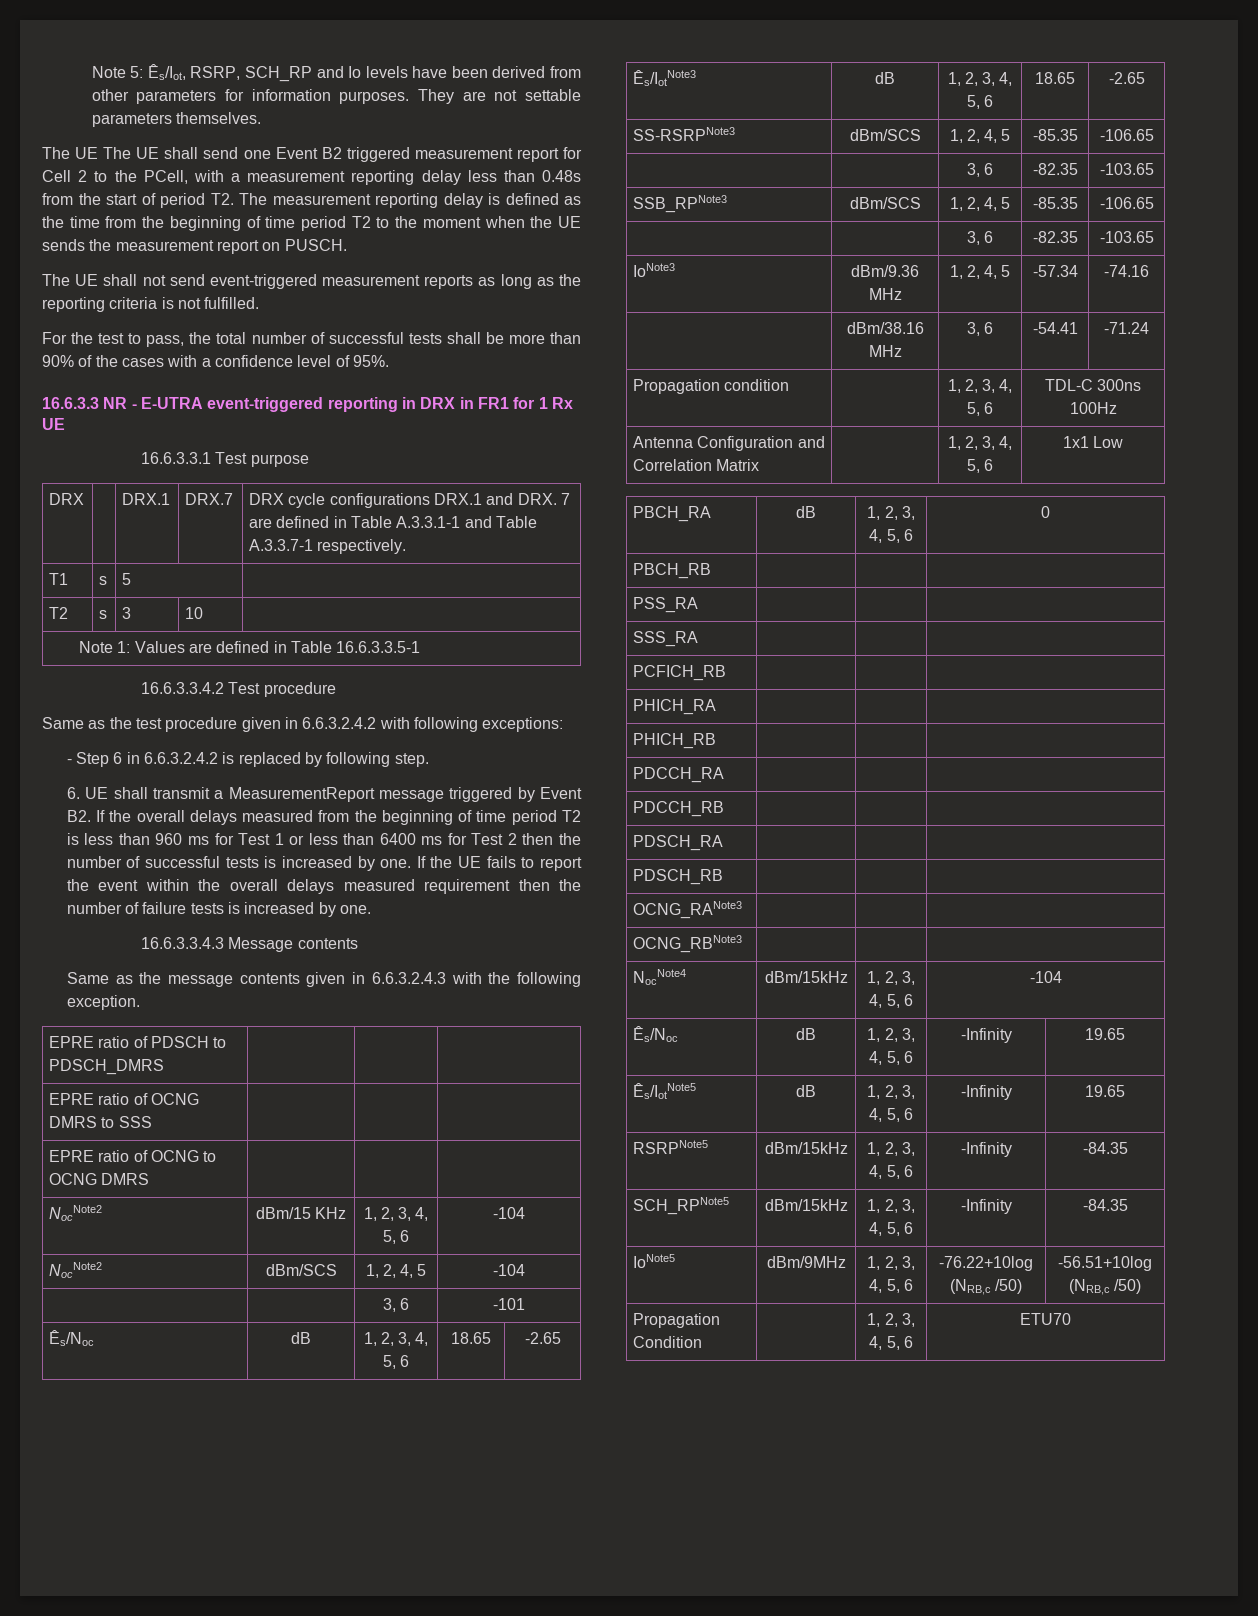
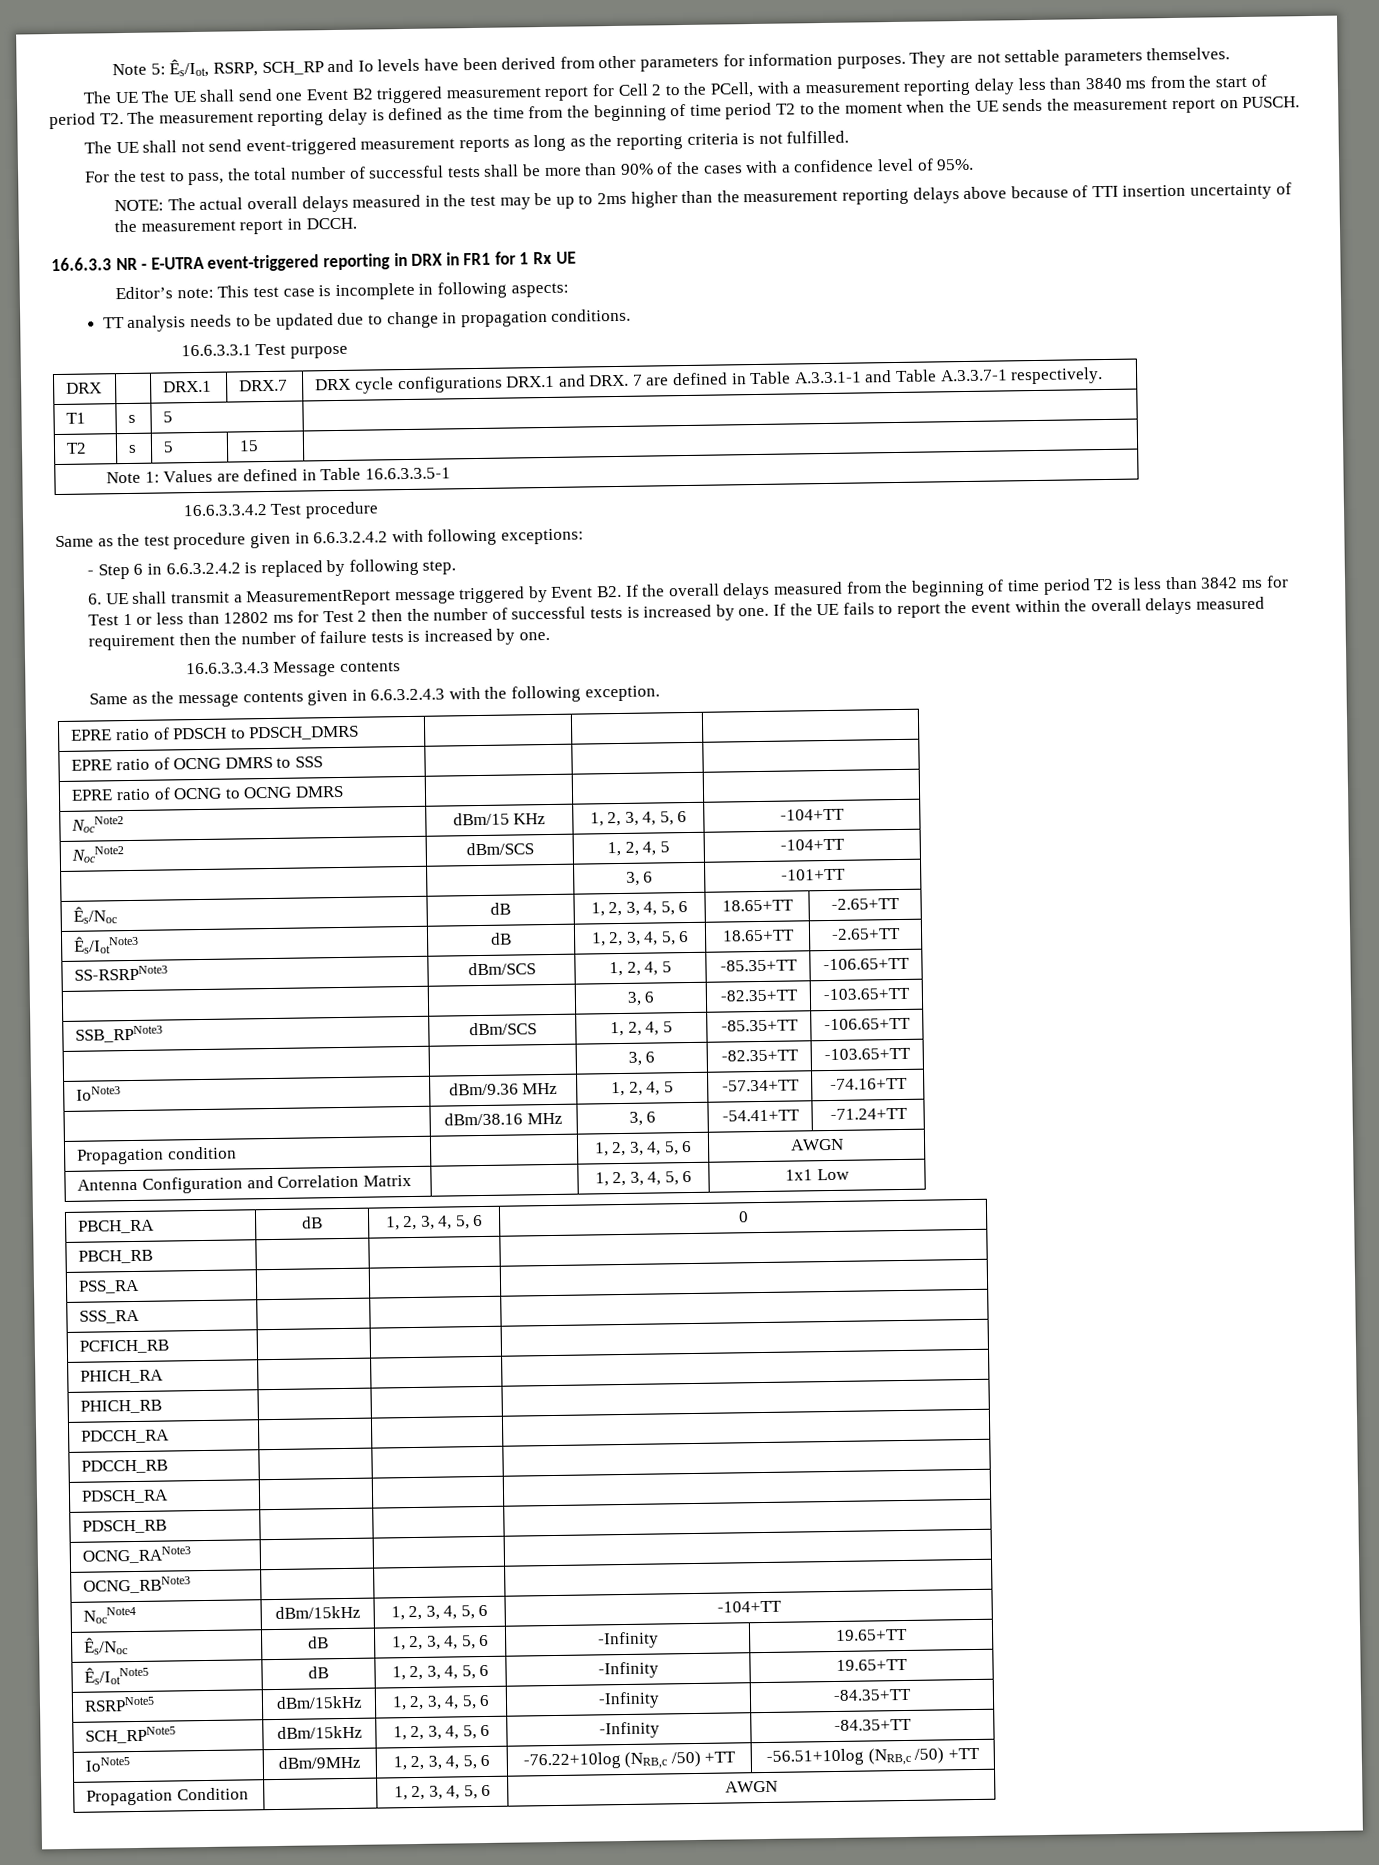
- The UE The UE shall send one Event B2 triggered measurement report for Cell 2 to the PCell, with a measurement reporting delay less than 0.48s from the start of period T2. The measurement reporting delay is defined as the time from the beginning of time period T2 to the moment when the UE sends the measurement report on PUSCH.
+ The UE The UE shall send one Event B2 triggered measurement report for Cell 2 to the PCell, with a measurement reporting delay less than 3840 ms from the start of period T2. The measurement reporting delay is defined as the time from the beginning of time period T2 to the moment when the UE sends the measurement report on PUSCH.
+ NOTE: The actual overall delays measured in the test may be up to 2ms higher than the measurement reporting delays above because of TTI insertion uncertainty of the measurement report in DCCH.
+ Editor’s note: This test case is incomplete in following aspects:
+ TT analysis needs to be updated due to change in propagation conditions.
- T2 | s | 3 | 10 |
+ T2 | s | 5 | 15 |
- 6. UE shall transmit a MeasurementReport message triggered by Event B2. If the overall delays measured from the beginning of time period T2 is less than 960 ms for Test 1 or less than 6400 ms for Test 2 then the number of successful tests is increased by one.
+ 6. UE shall transmit a MeasurementReport message triggered by Event B2. If the overall delays measured from the beginning of time period T2 is less than 3842 ms for Test 1 or less than 12802 ms for Test 2 then the number of successful tests is increased by one.
- NocNote2 | dBm/15 KHz | 1, 2, 3, 4, 5, 6 | -104
+ NocNote2 | dBm/15 KHz | 1, 2, 3, 4, 5, 6 | -104+TT
- NocNote2 | dBm/SCS | 1, 2, 4, 5 | -104
- | | 3, 6 | -101
- Ês/Noc | dB | 1, 2, 3, 4, 5, 6 | 18.65 | -2.65
+ NocNote2 | dBm/SCS | 1, 2, 4, 5 | -104+TT
+ | | 3, 6 | -101+TT
+ Ês/Noc | dB | 1, 2, 3, 4, 5, 6 | 18.65+TT | -2.65+TT
- Ês/IotNote3 | dB | 1, 2, 3, 4, 5, 6 | 18.65 | -2.65
+ Ês/IotNote3 | dB | 1, 2, 3, 4, 5, 6 | 18.65+TT | -2.65+TT
- SS-RSRPNote3 | dBm/SCS | 1, 2, 4, 5 | -85.35 | -106.65
- | | 3, 6 | -82.35 | -103.65
+ SS-RSRPNote3 | dBm/SCS | 1, 2, 4, 5 | -85.35+TT | -106.65+TT
+ | | 3, 6 | -82.35+TT | -103.65+TT
- SSB_RPNote3 | dBm/SCS | 1, 2, 4, 5 | -85.35 | -106.65
- | | 3, 6 | -82.35 | -103.65
+ SSB_RPNote3 | dBm/SCS | 1, 2, 4, 5 | -85.35+TT | -106.65+TT
+ | | 3, 6 | -82.35+TT | -103.65+TT
- IoNote3 | dBm/9.36 MHz | 1, 2, 4, 5 | -57.34 | -74.16
+ IoNote3 | dBm/9.36 MHz | 1, 2, 4, 5 | -57.34+TT | -74.16+TT
- | dBm/38.16 MHz | 3, 6 | -54.41 | -71.24
+ | dBm/38.16 MHz | 3, 6 | -54.41+TT | -71.24+TT
- Propagation condition | | 1, 2, 3, 4, 5, 6 | TDL-C 300ns 100Hz
+ Propagation condition | | 1, 2, 3, 4, 5, 6 | AWGN
- NocNote4 | dBm/15kHz | 1, 2, 3, 4, 5, 6 | -104
+ NocNote4 | dBm/15kHz | 1, 2, 3, 4, 5, 6 | -104+TT
- Ês/Noc | dB | 1, 2, 3, 4, 5, 6 | -Infinity | 19.65
+ Ês/Noc | dB | 1, 2, 3, 4, 5, 6 | -Infinity | 19.65+TT
- Ês/IotNote5 | dB | 1, 2, 3, 4, 5, 6 | -Infinity | 19.65
+ Ês/IotNote5 | dB | 1, 2, 3, 4, 5, 6 | -Infinity | 19.65+TT
- RSRPNote5 | dBm/15kHz | 1, 2, 3, 4, 5, 6 | -Infinity | -84.35
+ RSRPNote5 | dBm/15kHz | 1, 2, 3, 4, 5, 6 | -Infinity | -84.35+TT
- SCH_RPNote5 | dBm/15kHz | 1, 2, 3, 4, 5, 6 | -Infinity | -84.35
+ SCH_RPNote5 | dBm/15kHz | 1, 2, 3, 4, 5, 6 | -Infinity | -84.35+TT
- IoNote5 | dBm/9MHz | 1, 2, 3, 4, 5, 6 | -76.22+10log (NRB,c /50) | -56.51+10log (NRB,c /50)
+ IoNote5 | dBm/9MHz | 1, 2, 3, 4, 5, 6 | -76.22+10log (NRB,c /50) +TT | -56.51+10log (NRB,c /50) +TT
- Propagation Condition | | 1, 2, 3, 4, 5, 6 | ETU70
+ Propagation Condition | | 1, 2, 3, 4, 5, 6 | AWGN

